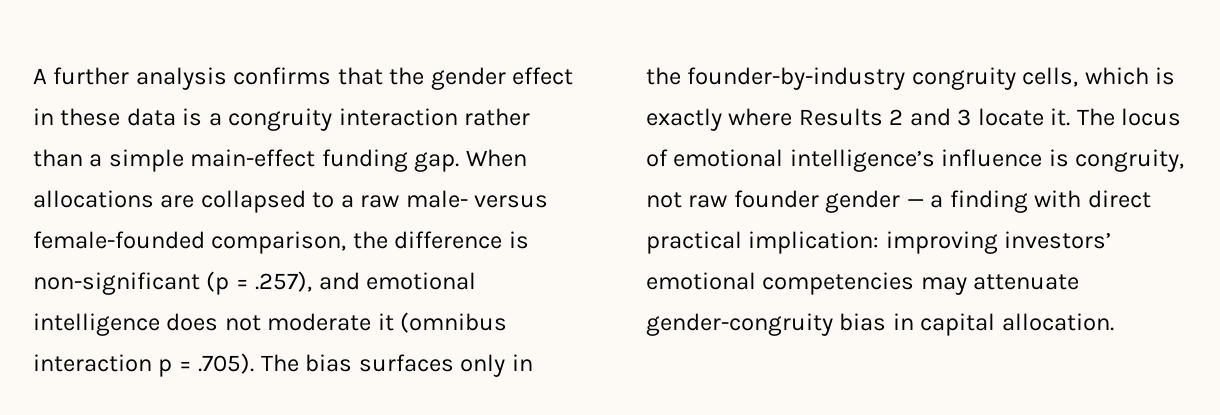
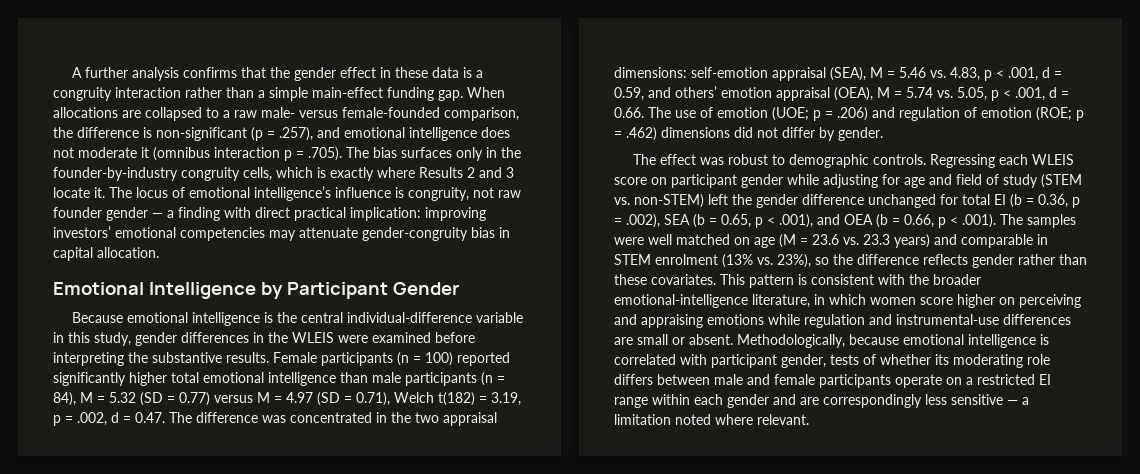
+ Emotional Intelligence by Participant Gender
+ Because emotional intelligence is the central individual-difference variable in this study, gender differences in the WLEIS were examined before interpreting the substantive results. Female participants (n = 100) reported significantly higher total emotional intelligence than male participants (n = 84), M = 5.32 (SD = 0.77) versus M = 4.97 (SD = 0.71), Welch t(182) = 3.19, p = .002, d = 0.47. The difference was concentrated in the two appraisal dimensions: self-emotion appraisal (SEA), M = 5.46 vs. 4.83, p < .001, d = 0.59, and others’ emotion appraisal (OEA), M = 5.74 vs. 5.05, p < .001, d = 0.66. The use of emotion (UOE; p = .206) and regulation of emotion (ROE; p = .462) dimensions did not differ by gender.
+ The effect was robust to demographic controls. Regressing each WLEIS score on participant gender while adjusting for age and field of study (STEM vs. non-STEM) left the gender difference unchanged for total EI (b = 0.36, p = .002), SEA (b = 0.65, p < .001), and OEA (b = 0.66, p < .001). The samples were well matched on age (M = 23.6 vs. 23.3 years) and comparable in STEM enrolment (13% vs. 23%), so the difference reflects gender rather than these covariates. This pattern is consistent with the broader emotional-intelligence literature, in which women score higher on perceiving and appraising emotions while regulation and instrumental-use differences are small or absent. Methodologically, because emotional intelligence is correlated with participant gender, tests of whether its moderating role differs between male and female participants operate on a restricted EI range within each gender and are correspondingly less sensitive — a limitation noted where relevant.

